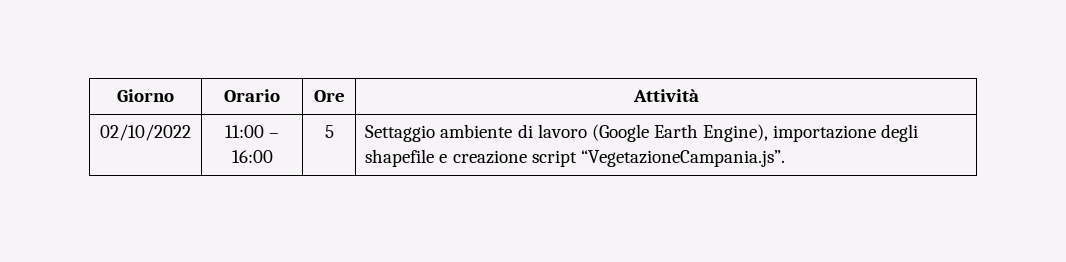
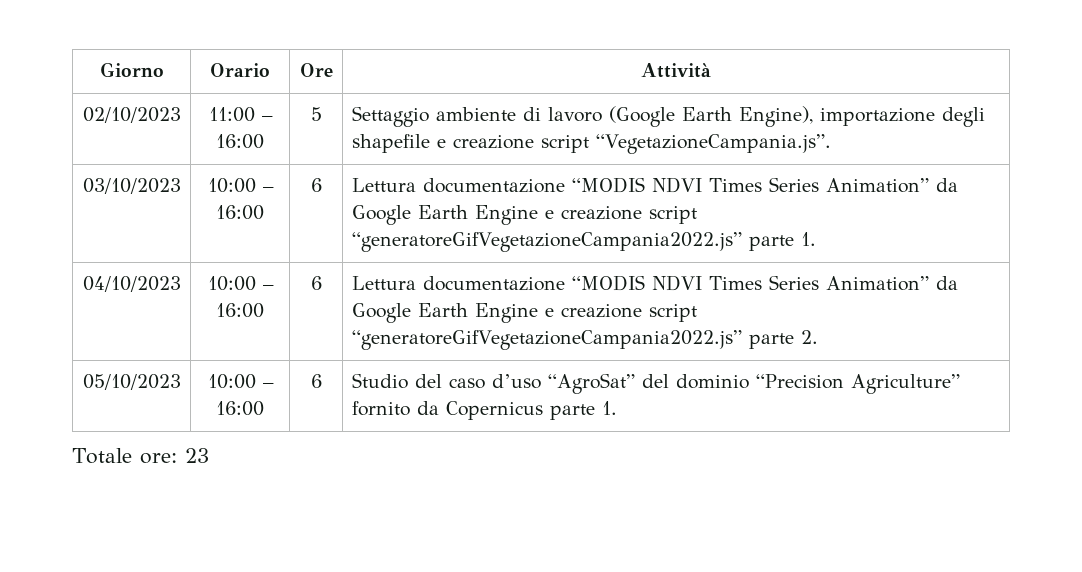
- 02/10/2022 | 11:00 – 16:00 | 5 | Settaggio ambiente di lavoro (Google Earth Engine), importazione degli shapefile e creazione script “VegetazioneCampania.js”.
+ 02/10/2023 | 11:00 – 16:00 | 5 | Settaggio ambiente di lavoro (Google Earth Engine), importazione degli shapefile e creazione script “VegetazioneCampania.js”.
+ 03/10/2023 | 10:00 – 16:00 | 6 | Lettura documentazione “MODIS NDVI Times Series Animation” da Google Earth Engine e creazione script “generatoreGifVegetazioneCampania2022.js” parte 1.
+ 04/10/2023 | 10:00 – 16:00 | 6 | Lettura documentazione “MODIS NDVI Times Series Animation” da Google Earth Engine e creazione script “generatoreGifVegetazioneCampania2022.js” parte 2.
+ 05/10/2023 | 10:00 – 16:00 | 6 | Studio del caso d’uso “AgroSat” del dominio “Precision Agriculture” fornito da Copernicus parte 1.
+ Totale ore: 23

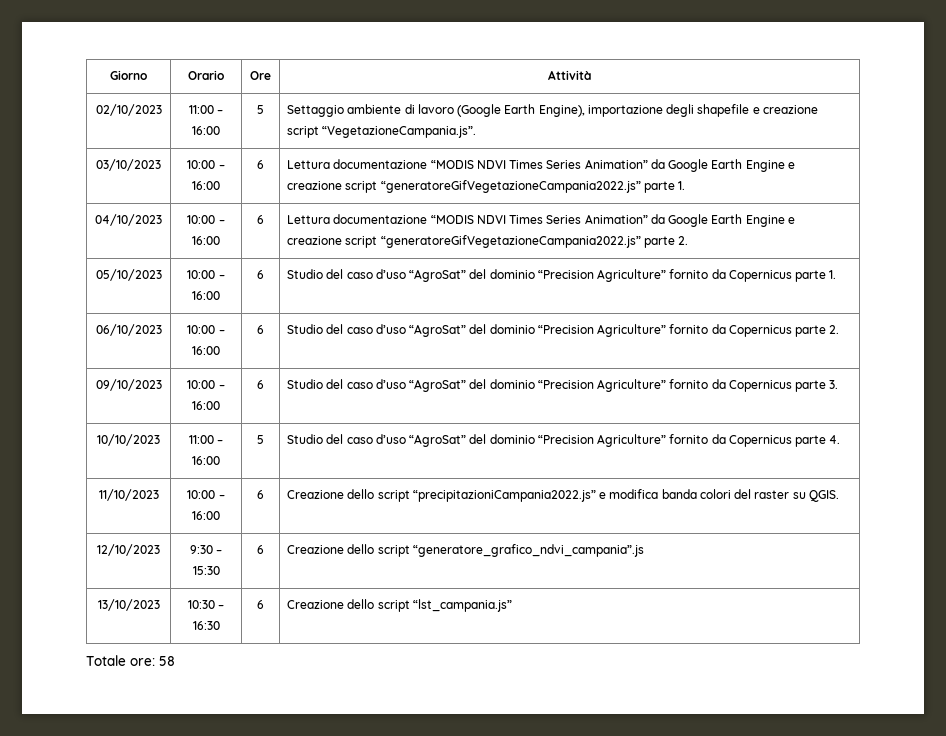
+ 06/10/2023 | 10:00 – 16:00 | 6 | Studio del caso d’uso “AgroSat” del dominio “Precision Agriculture” fornito da Copernicus parte 2.
+ 09/10/2023 | 10:00 – 16:00 | 6 | Studio del caso d’uso “AgroSat” del dominio “Precision Agriculture” fornito da Copernicus parte 3.
+ 10/10/2023 | 11:00 – 16:00 | 5 | Studio del caso d’uso “AgroSat” del dominio “Precision Agriculture” fornito da Copernicus parte 4.
+ 11/10/2023 | 10:00 – 16:00 | 6 | Creazione dello script “precipitazioniCampania2022.js” e modifica banda colori del raster su QGIS.
+ 12/10/2023 | 9:30 – 15:30 | 6 | Creazione dello script “generatore_grafico_ndvi_campania”.js
+ 13/10/2023 | 10:30 – 16:30 | 6 | Creazione dello script “lst_campania.js”
- Totale ore: 23
+ Totale ore: 58

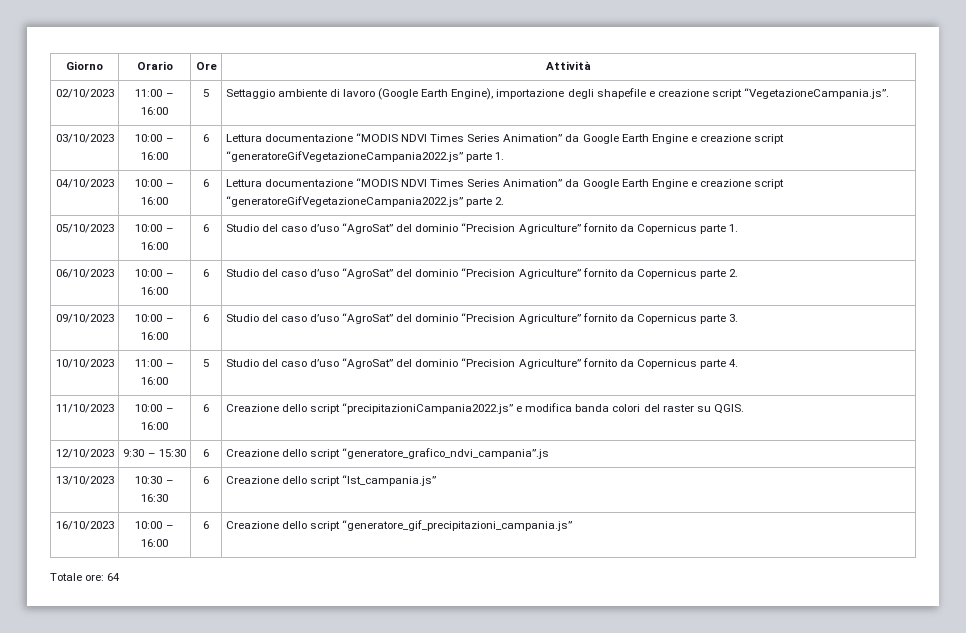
+ 16/10/2023 | 10:00 – 16:00 | 6 | Creazione dello script “generatore_gif_precipitazioni_campania.js”
- Totale ore: 58
+ Totale ore: 64

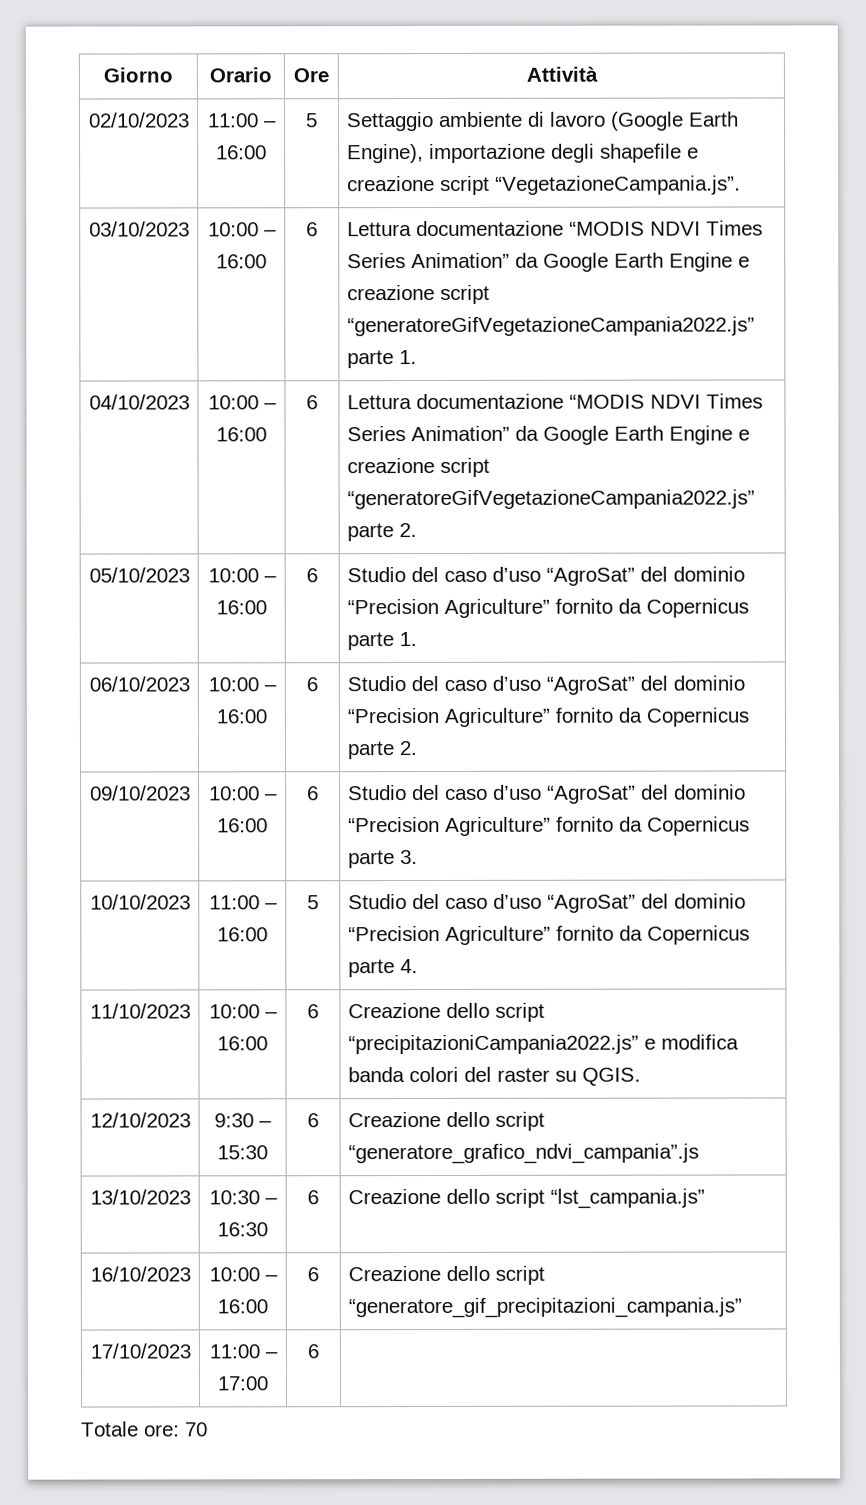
+ 17/10/2023 | 11:00 – 17:00 | 6 |
- Totale ore: 64
+ Totale ore: 70

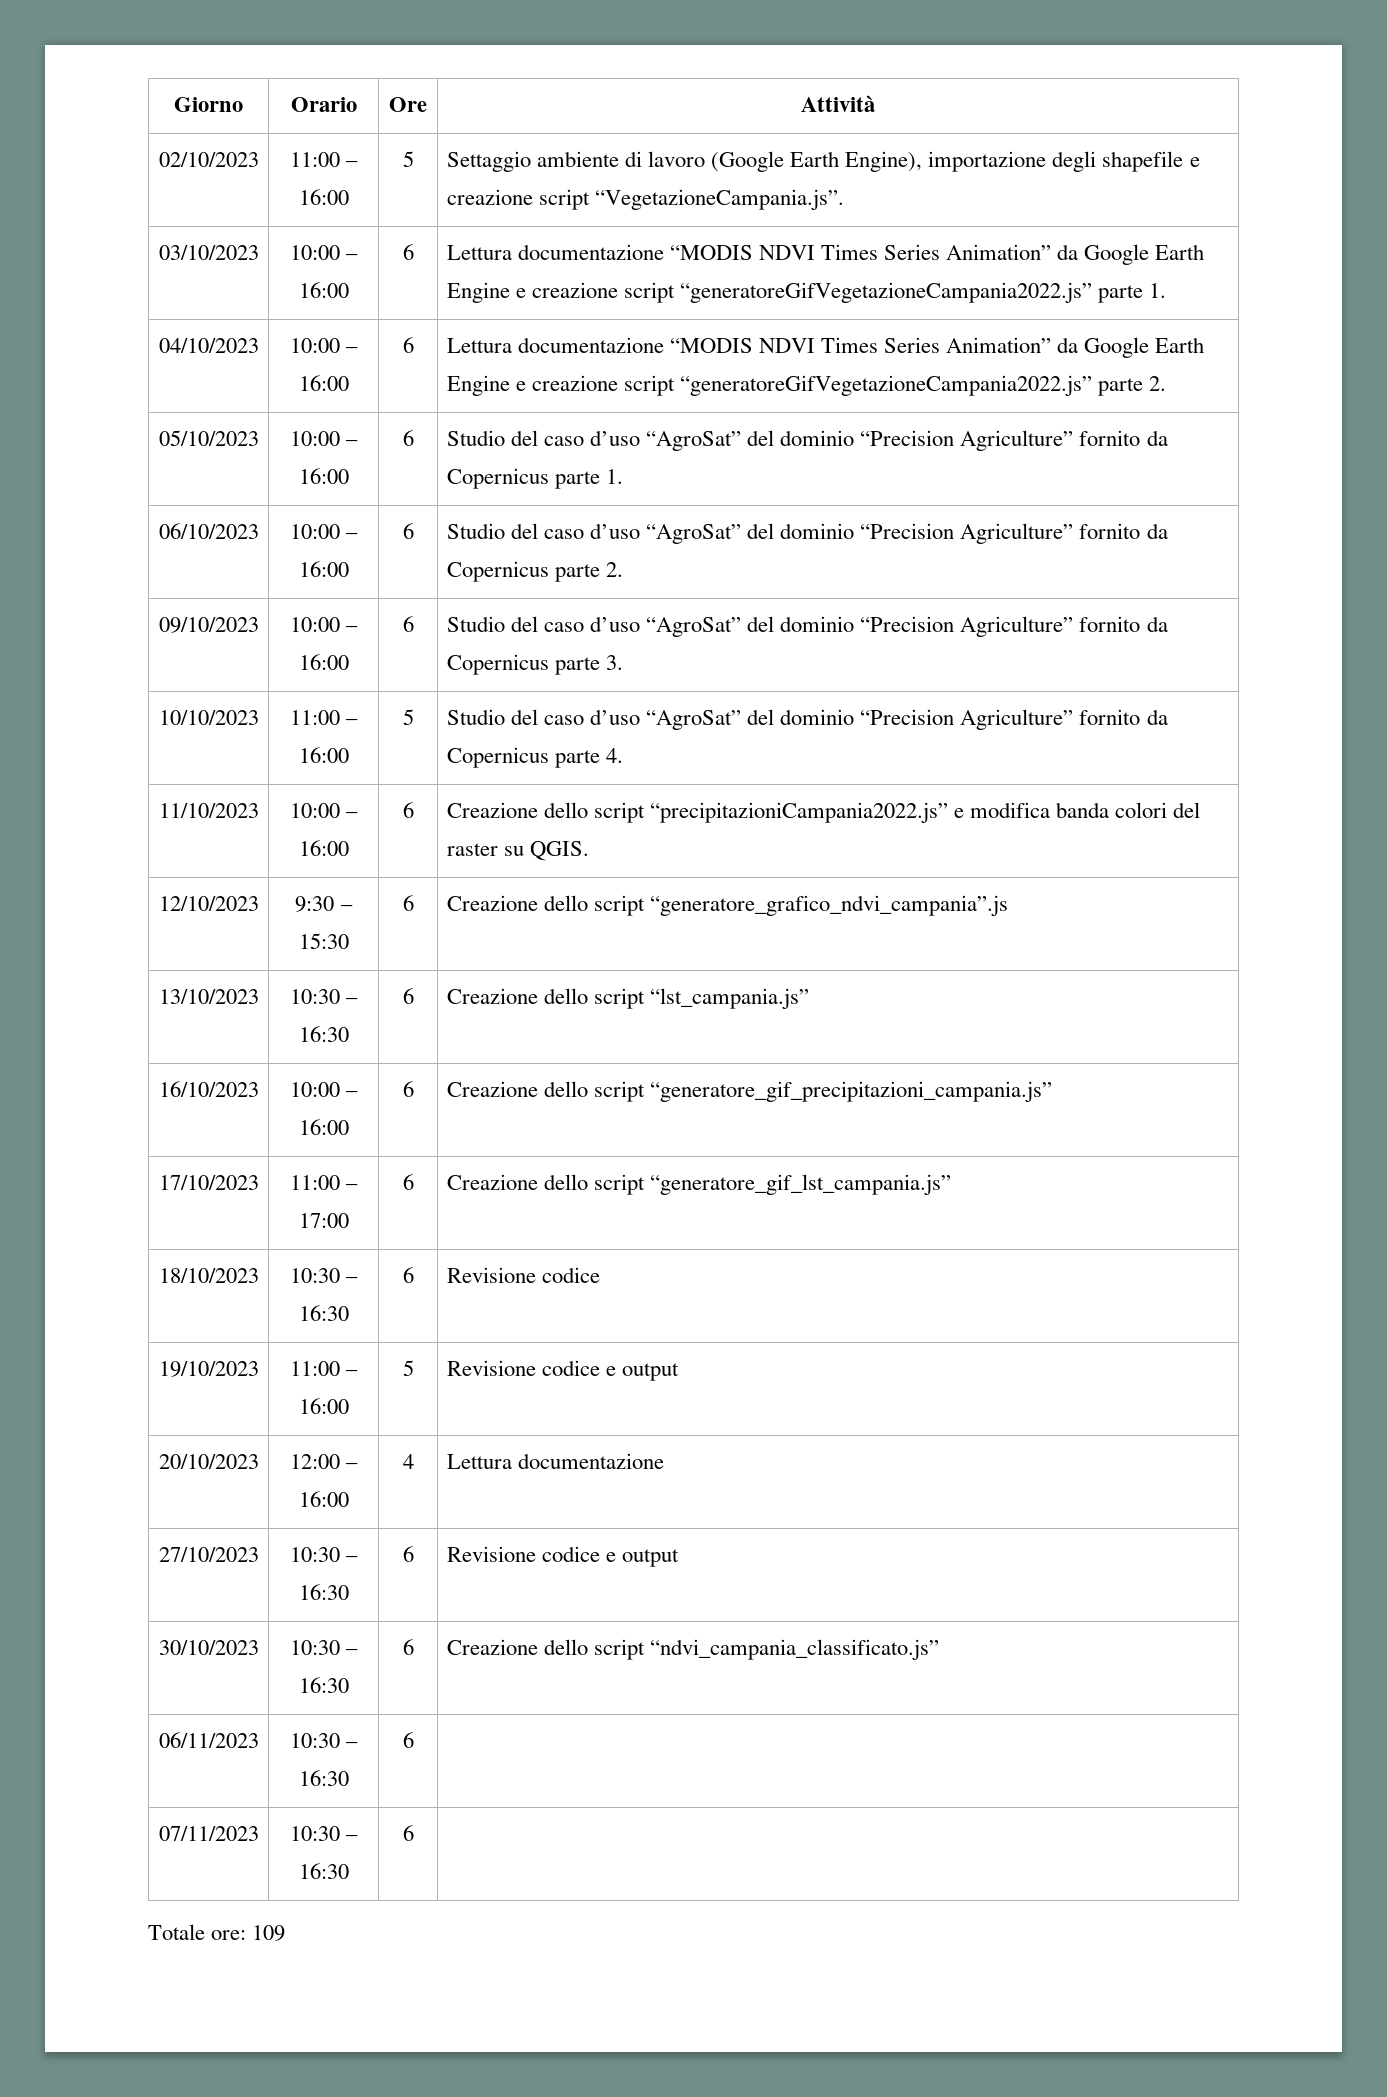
- 17/10/2023 | 11:00 – 17:00 | 6 |
+ 17/10/2023 | 11:00 – 17:00 | 6 | Creazione dello script “generatore_gif_lst_campania.js”
+ 18/10/2023 | 10:30 – 16:30 | 6 | Revisione codice
+ 19/10/2023 | 11:00 – 16:00 | 5 | Revisione codice e output
+ 20/10/2023 | 12:00 – 16:00 | 4 | Lettura documentazione
+ 27/10/2023 | 10:30 – 16:30 | 6 | Revisione codice e output
+ 30/10/2023 | 10:30 – 16:30 | 6 | Creazione dello script “ndvi_campania_classificato.js”
+ 06/11/2023 | 10:30 – 16:30 | 6 |
+ 07/11/2023 | 10:30 – 16:30 | 6 |
- Totale ore: 70
+ Totale ore: 109

